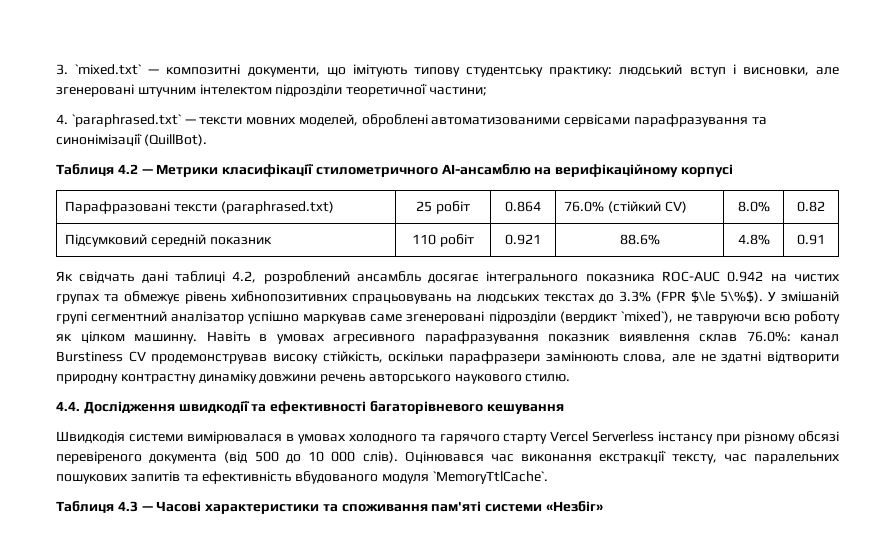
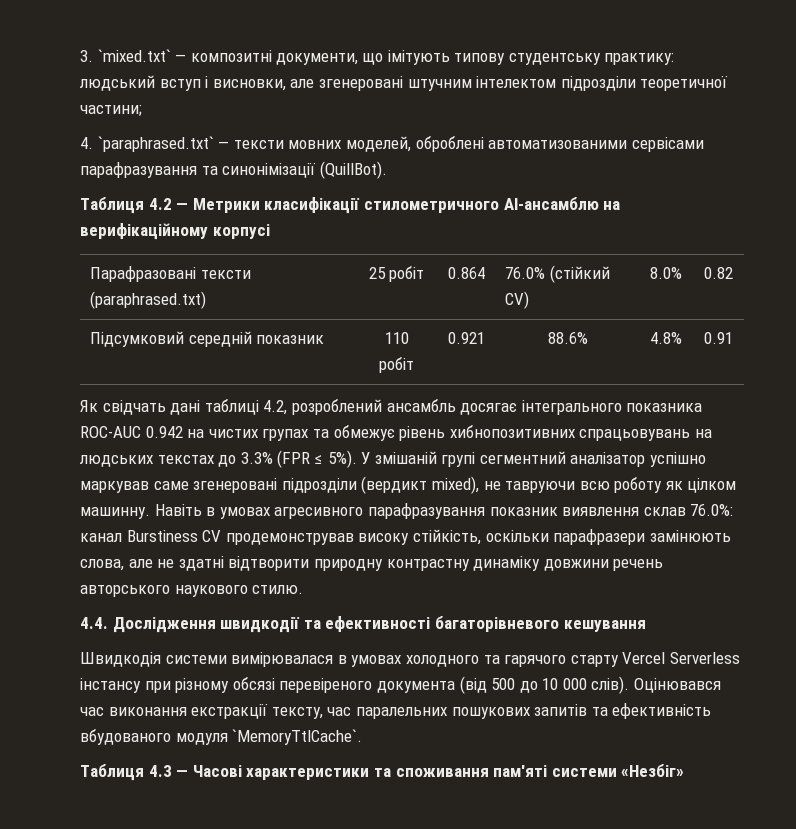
- Як свідчать дані таблиці 4.2, розроблений ансамбль досягає інтегрального показника ROC-AUC 0.942 на чистих групах та обмежує рівень хибнопозитивних спрацьовувань на людських текстах до 3.3% (FPR $\le 5\%$).
+ Як свідчать дані таблиці 4.2, розроблений ансамбль досягає інтегрального показника ROC-AUC 0.942 на чистих групах та обмежує рівень хибнопозитивних спрацьовувань на людських текстах до 3.3% (FPR ≤ 5%).
- У змішаній групі сегментний аналізатор успішно маркував саме згенеровані підрозділи (вердикт `mixed`), не тавруючи всю роботу як цілком машинну.
+ У змішаній групі сегментний аналізатор успішно маркував саме згенеровані підрозділи (вердикт mixed), не тавруючи всю роботу як цілком машинну.

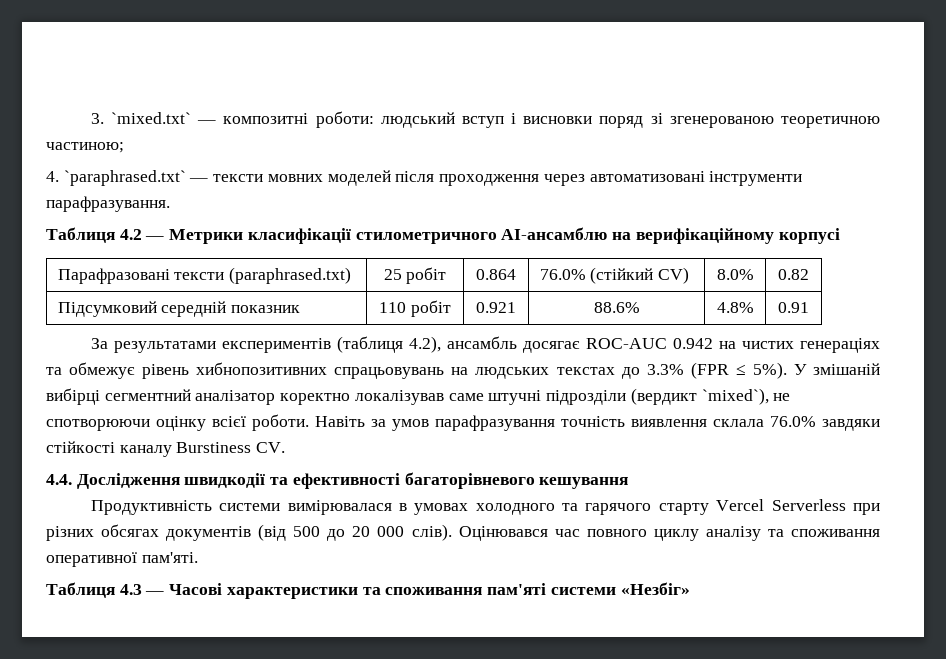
- 3. `mixed.txt` — композитні документи, що імітують типову студентську практику: людський вступ і висновки, але згенеровані штучним інтелектом підрозділи теоретичної частини;
+ 3. `mixed.txt` — композитні роботи: людський вступ і висновки поряд зі згенерованою теоретичною частиною;
- 4. `paraphrased.txt` — тексти мовних моделей, оброблені автоматизованими сервісами парафразування та синонімізації (QuillBot).
+ 4. `paraphrased.txt` — тексти мовних моделей після проходження через автоматизовані інструменти парафразування.
- Як свідчать дані таблиці 4.2, розроблений ансамбль досягає інтегрального показника ROC-AUC 0.942 на чистих групах та обмежує рівень хибнопозитивних спрацьовувань на людських текстах до 3.3% (FPR ≤ 5%).
+ За результатами експериментів (таблиця 4.2), ансамбль досягає ROC-AUC 0.942 на чистих генераціях та обмежує рівень хибнопозитивних спрацьовувань на людських текстах до 3.3% (FPR ≤ 5%).
- У змішаній групі сегментний аналізатор успішно маркував саме згенеровані підрозділи (вердикт mixed), не тавруючи всю роботу як цілком машинну. Навіть в умовах агресивного парафразування показник виявлення склав 76.0%: канал Burstiness CV продемонстрував високу стійкість, оскільки парафразери замінюють слова, але не здатні відтворити природну контрастну динаміку довжини речень авторського наукового стилю.
+ У змішаній вибірці сегментний аналізатор коректно локалізував саме штучні підрозділи (вердикт `mixed`), не спотворюючи оцінку всієї роботи. Навіть за умов парафразування точність виявлення склала 76.0% завдяки стійкості каналу Burstiness CV.
- Швидкодія системи вимірювалася в умовах холодного та гарячого старту Vercel Serverless інстансу при різному обсязі перевіреного документа (від 500 до 10 000 слів).
+ Продуктивність системи вимірювалася в умовах холодного та гарячого старту Vercel Serverless при різних обсягах документів (від 500 до 20 000 слів).
- Оцінювався час виконання екстракції тексту, час паралельних пошукових запитів та ефективність вбудованого модуля `MemoryTtlCache`.
+ Оцінювався час повного циклу аналізу та споживання оперативної пам'яті.

